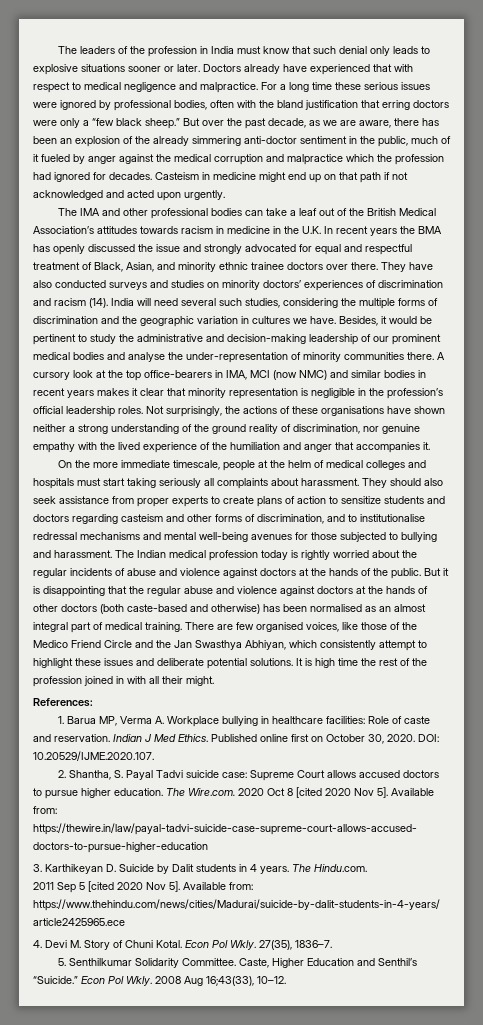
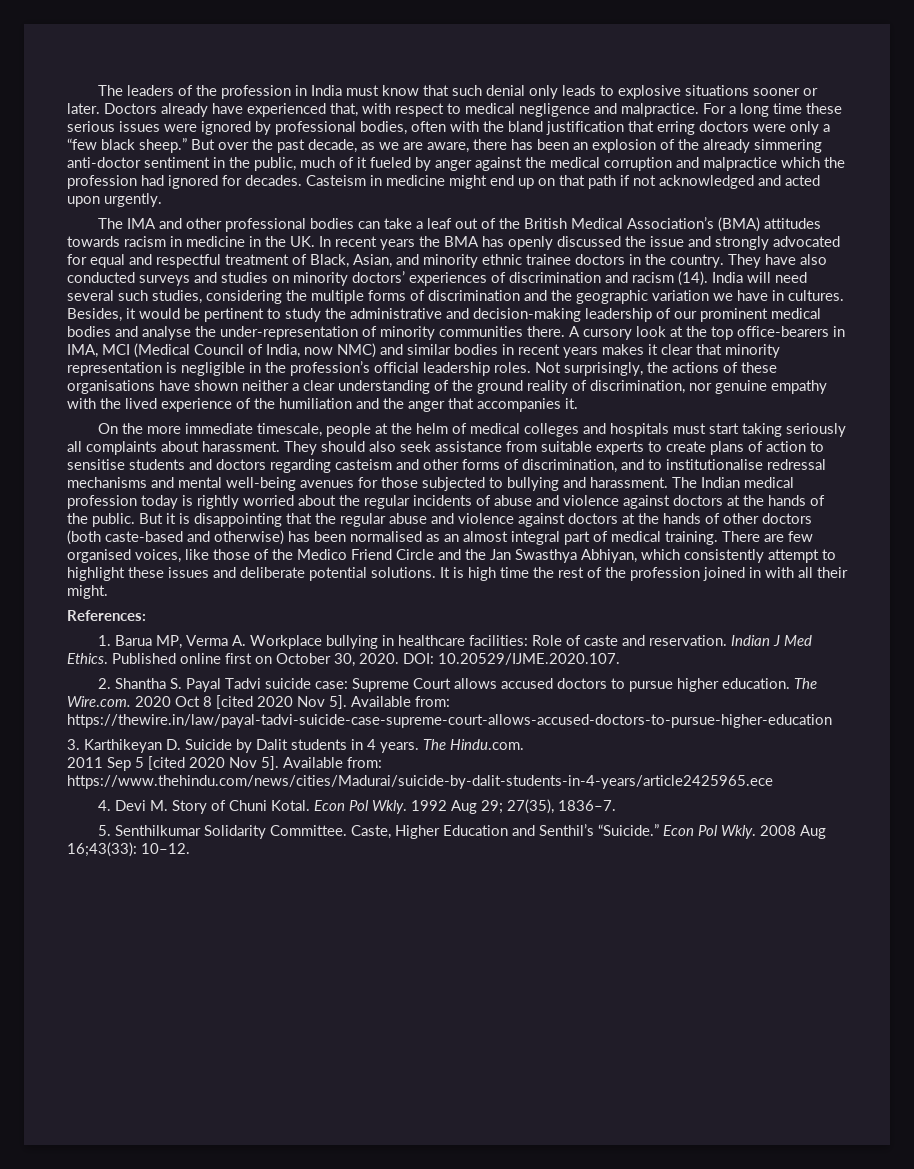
- Doctors already have experienced that with respect to medical negligence and malpractice.
+ Doctors already have experienced that, with respect to medical negligence and malpractice.
- The IMA and other professional bodies can take a leaf out of the British Medical Association’s attitudes towards racism in medicine in the U.K. In recent years the BMA has openly discussed the issue and strongly advocated for equal and respectful treatment of Black, Asian, and minority ethnic trainee doctors over there.
+ The IMA and other professional bodies can take a leaf out of the British Medical Association’s (BMA) attitudes towards racism in medicine in the UK. In recent years the BMA has openly discussed the issue and strongly advocated for equal and respectful treatment of Black, Asian, and minority ethnic trainee doctors in the country.
- India will need several such studies, considering the multiple forms of discrimination and the geographic variation in cultures we have.
+ India will need several such studies, considering the multiple forms of discrimination and the geographic variation we have in cultures.
- A cursory look at the top office-bearers in IMA, MCI (now NMC) and similar bodies in recent years makes it clear that minority representation is negligible in the profession’s official leadership roles.
+ A cursory look at the top office-bearers in IMA, MCI (Medical Council of India, now NMC) and similar bodies in recent years makes it clear that minority representation is negligible in the profession’s official leadership roles.
- Not surprisingly, the actions of these organisations have shown neither a strong understanding of the ground reality of discrimination, nor genuine empathy with the lived experience of the humiliation and anger that accompanies it.
+ Not surprisingly, the actions of these organisations have shown neither a clear understanding of the ground reality of discrimination, nor genuine empathy with the lived experience of the humiliation and the anger that accompanies it.
- They should also seek assistance from proper experts to create plans of action to sensitize students and doctors regarding casteism and other forms of discrimination, and to institutionalise redressal mechanisms and mental well-being avenues for those subjected to bullying and harassment.
+ They should also seek assistance from suitable experts to create plans of action to sensitise students and doctors regarding casteism and other forms of discrimination, and to institutionalise redressal mechanisms and mental well-being avenues for those subjected to bullying and harassment.
- 2. Shantha, S. Payal Tadvi suicide case: Supreme Court allows accused doctors to pursue higher education.
+ 2. Shantha S. Payal Tadvi suicide case: Supreme Court allows accused doctors to pursue higher education.
- 27(35), 1836–7.
+ 1992 Aug 29; 27(35), 1836–7.
- 2008 Aug 16;43(33), 10–12.
+ 2008 Aug 16;43(33): 10–12.

